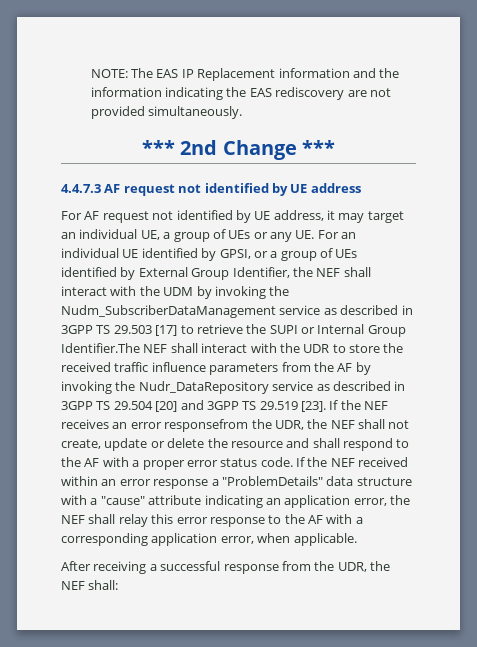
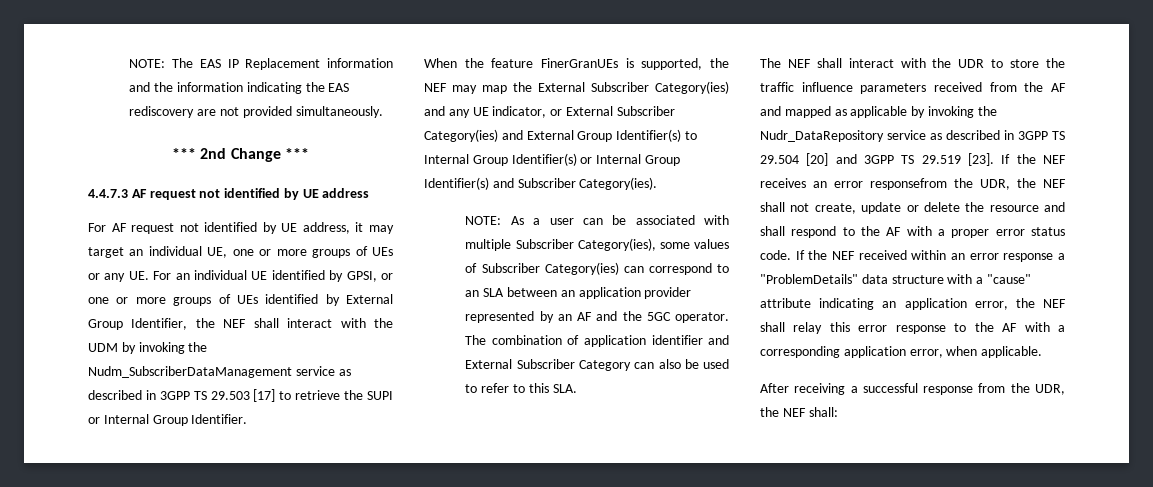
- For AF request not identified by UE address, it may target an individual UE, a group of UEs or any UE. For an individual UE identified by GPSI, or a group of UEs identified by External Group Identifier, the NEF shall interact with the UDM by invoking the Nudm_SubscriberDataManagement service as described in 3GPP TS 29.503 [17] to retrieve the SUPI or Internal Group Identifier.The NEF shall interact with the UDR to store the received traffic influence parameters from the AF by invoking the Nudr_DataRepository service as described in 3GPP TS 29.504 [20] and 3GPP TS 29.519 [23].
+ For AF request not identified by UE address, it may target an individual UE, one or more groups of UEs or any UE. For an individual UE identified by GPSI, or one or more groups of UEs identified by External Group Identifier, the NEF shall interact with the UDM by invoking the Nudm_SubscriberDataManagement service as described in 3GPP TS 29.503 [17] to retrieve the SUPI or Internal Group Identifier.
+ When the feature FinerGranUEs is supported, the NEF may map the External Subscriber Category(ies) and any UE indicator, or External Subscriber Category(ies) and External Group Identifier(s) to Internal Group Identifier(s) or Internal Group Identifier(s) and Subscriber Category(ies).
+ NOTE: As a user can be associated with multiple Subscriber Category(ies), some values of Subscriber Category(ies) can correspond to an SLA between an application provider represented by an AF and the 5GC operator. The combination of application identifier and External Subscriber Category can also be used to refer to this SLA.
+ The NEF shall interact with the UDR to store the traffic influence parameters received from the AF and mapped as applicable by invoking the Nudr_DataRepository service as described in 3GPP TS 29.504 [20] and 3GPP TS 29.519 [23].

